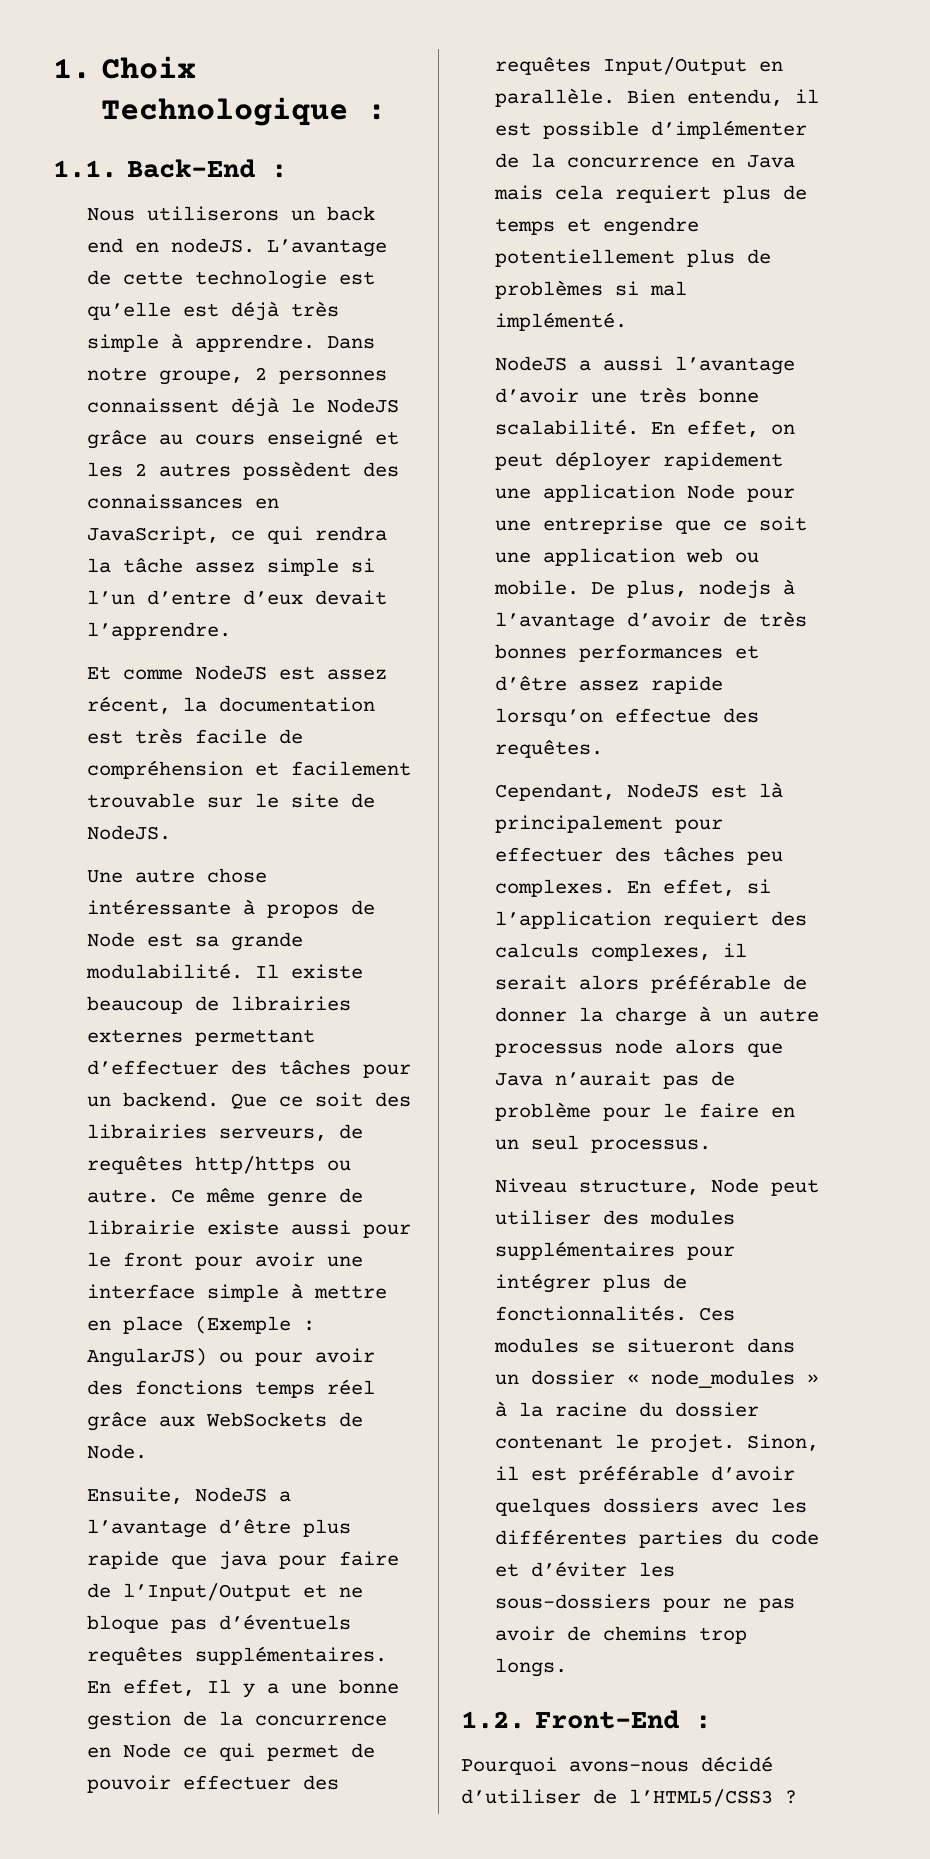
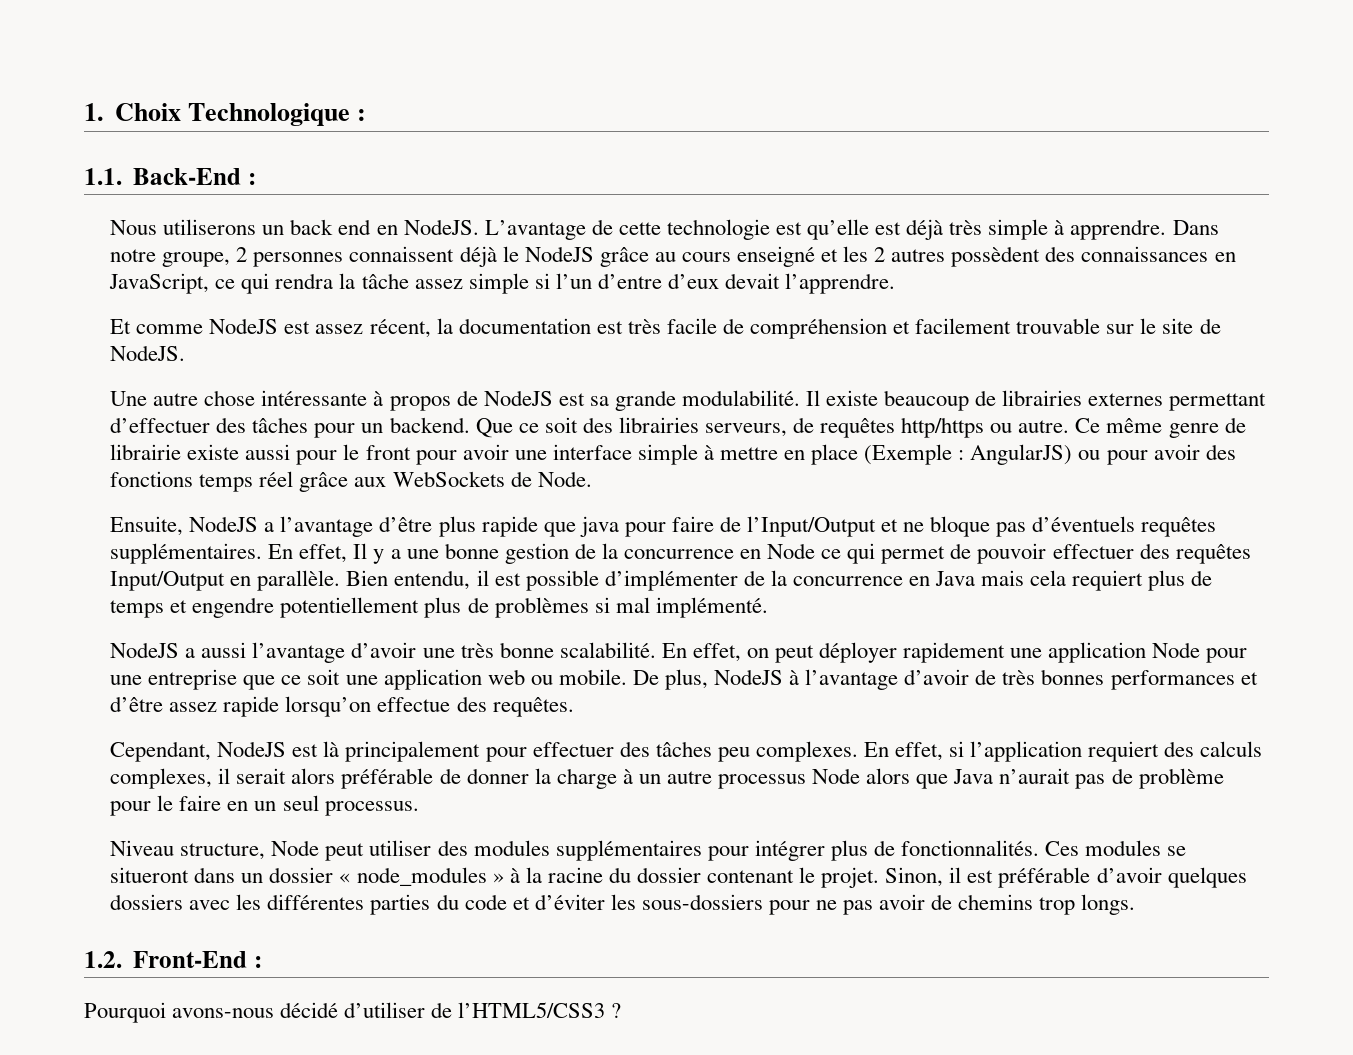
- Nous utiliserons un back end en nodeJS.
+ Nous utiliserons un back end en NodeJS.
- Une autre chose intéressante à propos de Node est sa grande modulabilité.
+ Une autre chose intéressante à propos de NodeJS est sa grande modulabilité.
- De plus, nodejs à l’avantage d’avoir de très bonnes performances et d’être assez rapide lorsqu’on effectue des requêtes.
+ De plus, NodeJS à l’avantage d’avoir de très bonnes performances et d’être assez rapide lorsqu’on effectue des requêtes.
- En effet, si l’application requiert des calculs complexes, il serait alors préférable de donner la charge à un autre processus node alors que Java n’aurait pas de problème pour le faire en un seul processus.
+ En effet, si l’application requiert des calculs complexes, il serait alors préférable de donner la charge à un autre processus Node alors que Java n’aurait pas de problème pour le faire en un seul processus.

